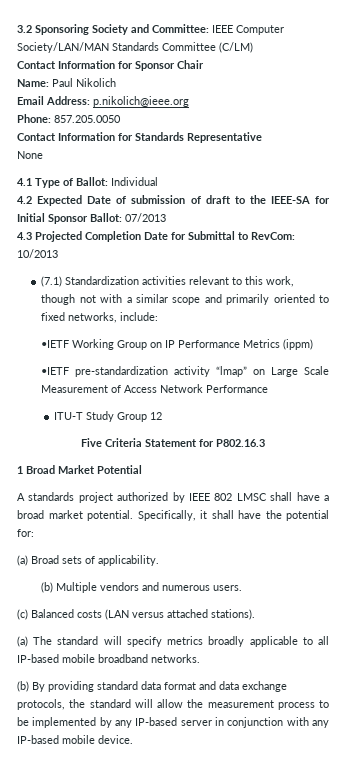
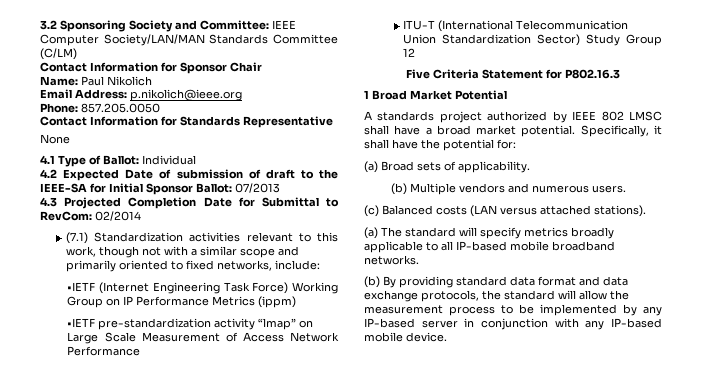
- 4.3 Projected Completion Date for Submittal to RevCom: 10/2013
+ 4.3 Projected Completion Date for Submittal to RevCom: 02/2014
- •IETF Working Group on IP Performance Metrics (ippm)
+ •IETF (Internet Engineering Task Force) Working Group on IP Performance Metrics (ippm)
- ITU-T Study Group 12
+ ITU-T (International Telecommunication Union Standardization Sector) Study Group 12

